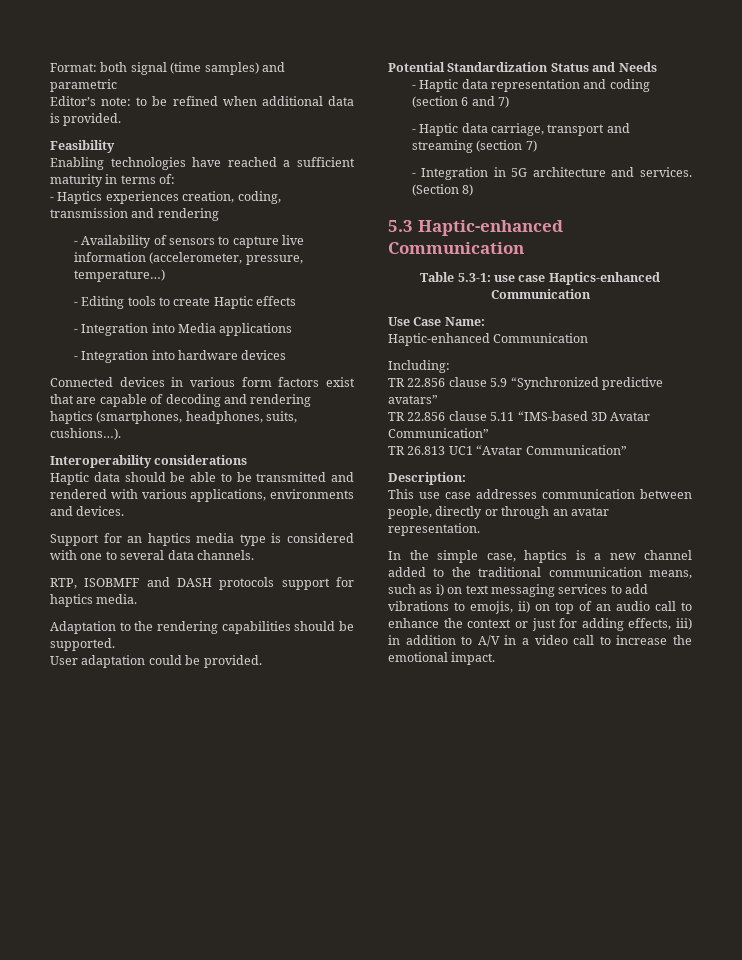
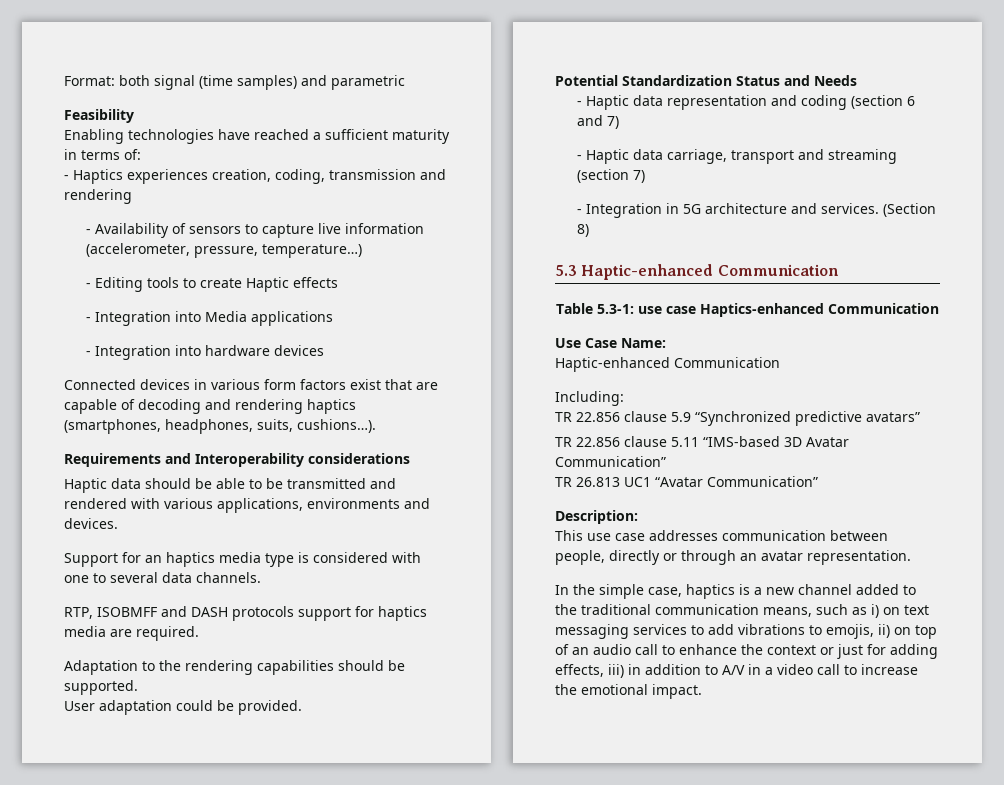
- Editor’s note: to be refined when additional data is provided.
- Interoperability considerations
+ Requirements and Interoperability considerations
- RTP, ISOBMFF and DASH protocols support for haptics media.
+ RTP, ISOBMFF and DASH protocols support for haptics media are required.

